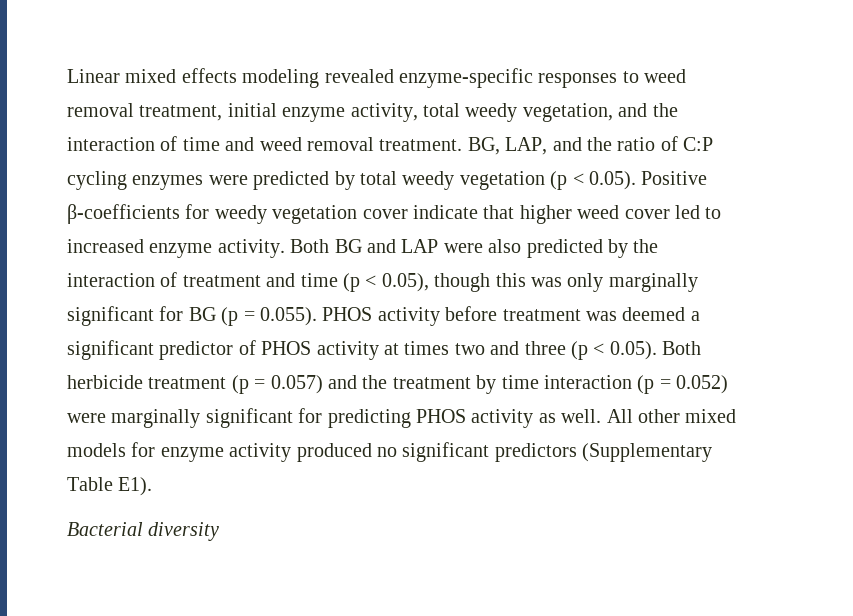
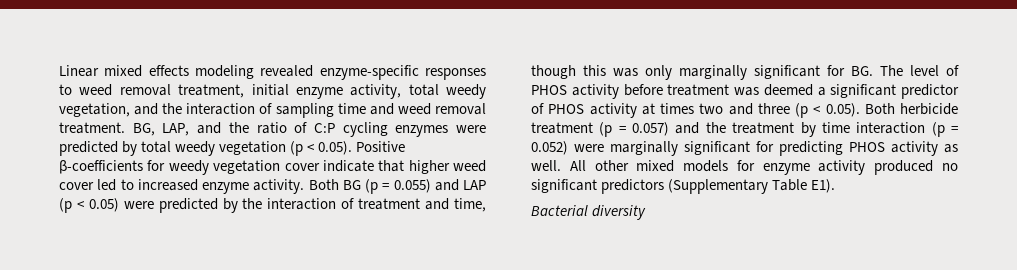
- Linear mixed effects modeling revealed enzyme-specific responses to weed removal treatment, initial enzyme activity, total weedy vegetation, and the interaction of time and weed removal treatment.
+ Linear mixed effects modeling revealed enzyme-specific responses to weed removal treatment, initial enzyme activity, total weedy vegetation, and the interaction of sampling time and weed removal treatment.
- Both BG and LAP were also predicted by the interaction of treatment and time (p < 0.05), though this was only marginally significant for BG (p = 0.055). PHOS activity before treatment was deemed a significant predictor of PHOS activity at times two and three (p < 0.05). Both herbicide treatment (p = 0.057) and the treatment by time interaction (p = 0.052) were marginally significant for predicting PHOS activity as well.
+ Both BG (p = 0.055) and LAP (p < 0.05) were predicted by the interaction of treatment and time, though this was only marginally significant for BG. The level of PHOS activity before treatment was deemed a significant predictor of PHOS activity at times two and three (p < 0.05). Both herbicide treatment (p = 0.057) and the treatment by time interaction (p = 0.052) were marginally significant for predicting PHOS activity as well.

